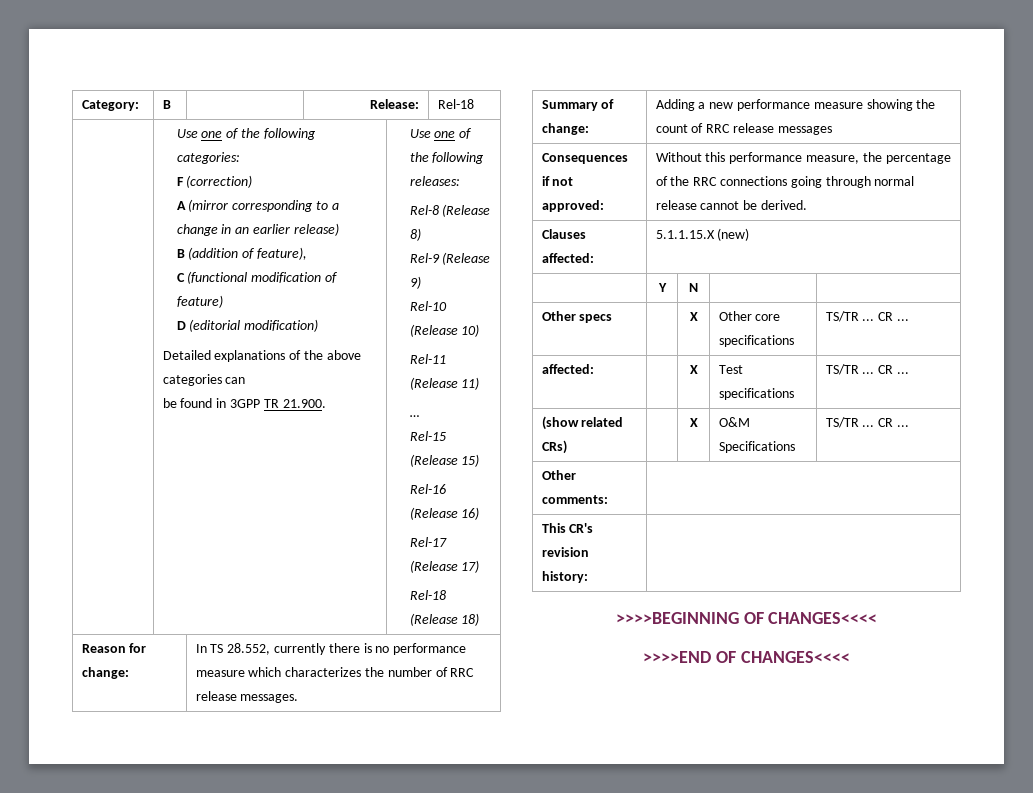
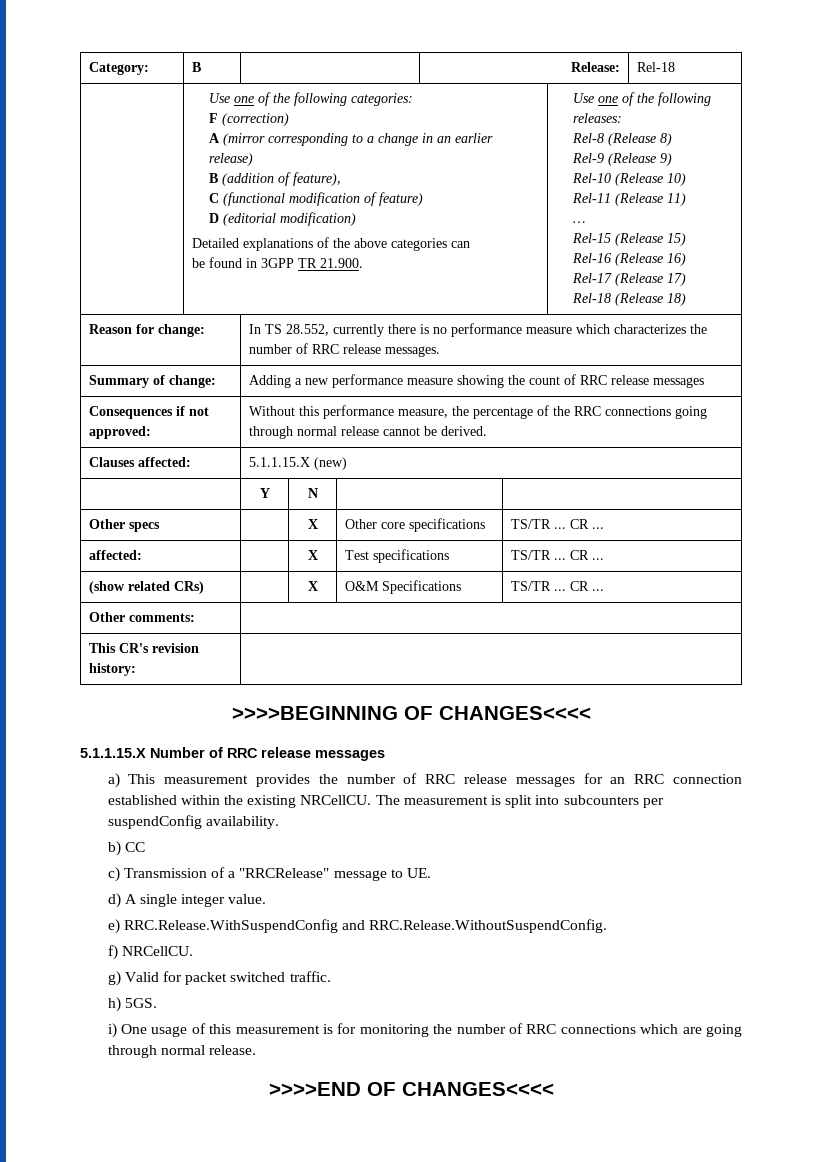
+ 5.1.1.15.X Number of RRC release messages
+ a) This measurement provides the number of RRC release messages for an RRC connection established within the existing NRCellCU. The measurement is split into subcounters per suspendConfig availability.
+ b) CC
+ c) Transmission of a "RRCRelease" message to UE.
+ d) A single integer value.
+ e) RRC.Release.WithSuspendConfig and RRC.Release.WithoutSuspendConfig.
+ f) NRCellCU.
+ g) Valid for packet switched traffic.
+ h) 5GS.
+ i) One usage of this measurement is for monitoring the number of RRC connections which are going through normal release.

